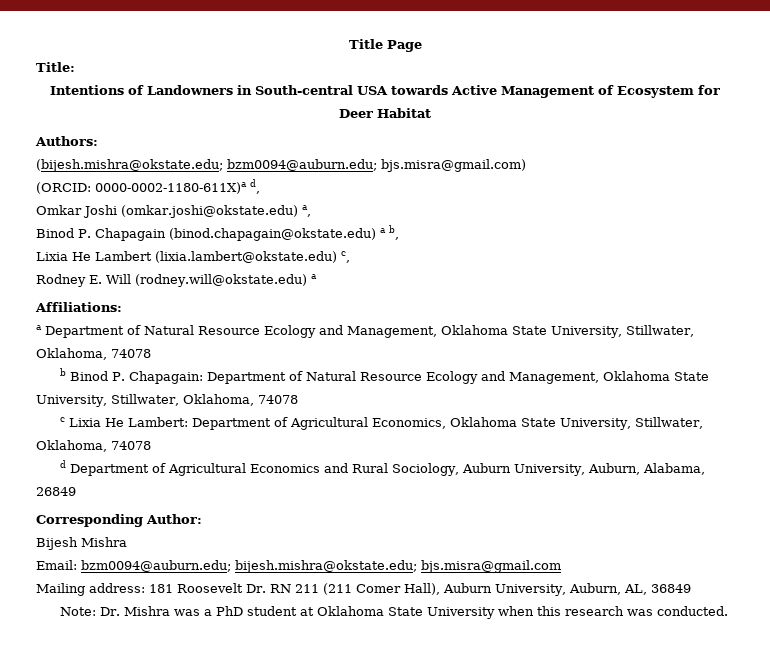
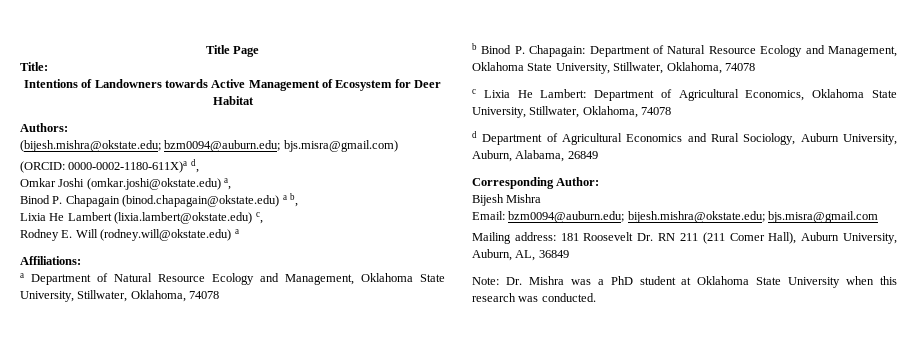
- Intentions of Landowners in South-central USA towards Active Management of Ecosystem for Deer Habitat
+ Intentions of Landowners towards Active Management of Ecosystem for Deer Habitat

